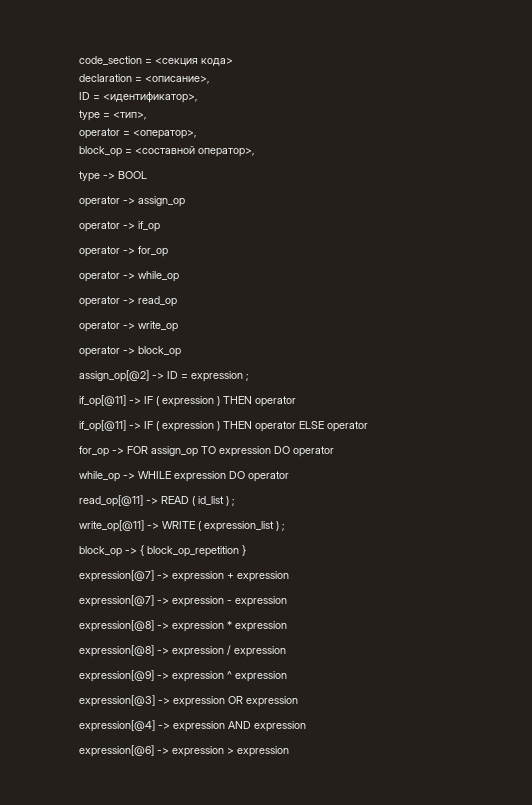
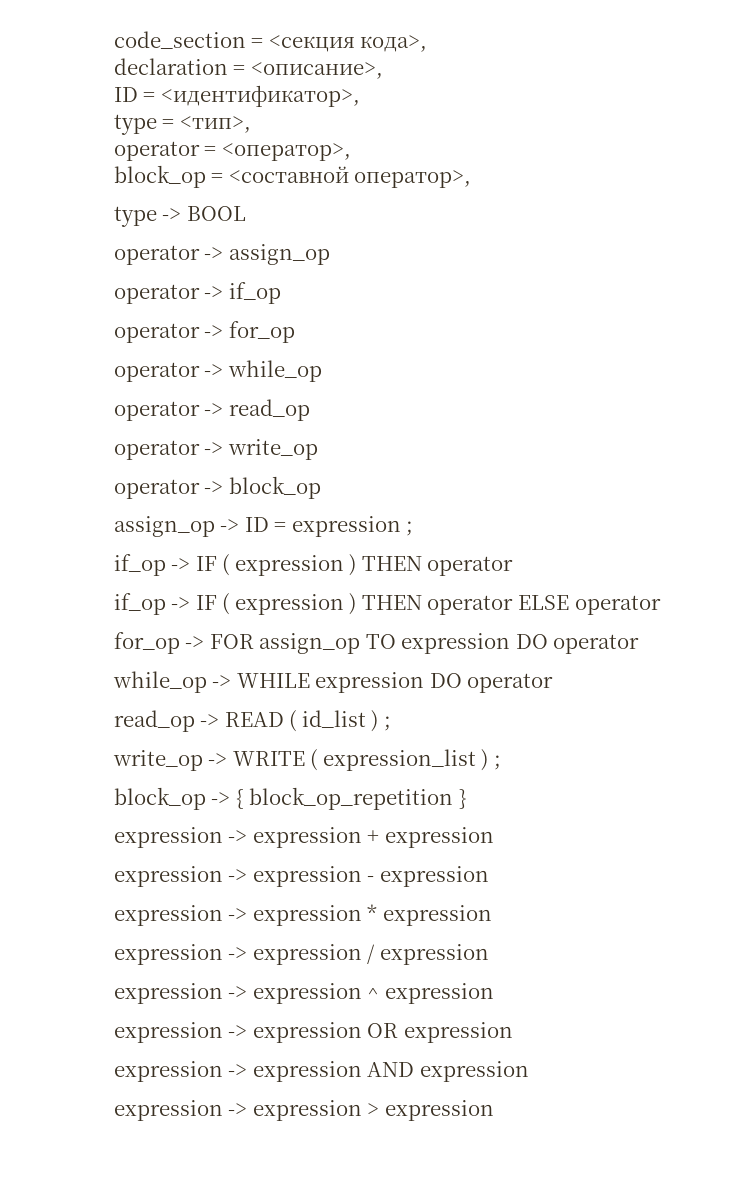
- code_section = <секция кода>
+ code_section = <секция кода>,
- assign_op[@2] -> ID = expression ;
- if_op[@11] -> IF ( expression ) THEN operator
+ assign_op -> ID = expression ;
+ if_op -> IF ( expression ) THEN operator
- if_op[@11] -> IF ( expression ) THEN operator ELSE operator
+ if_op -> IF ( expression ) THEN operator ELSE operator
- read_op[@11] -> READ ( id_list ) ;
+ read_op -> READ ( id_list ) ;
- write_op[@11] -> WRITE ( expression_list ) ;
+ write_op -> WRITE ( expression_list ) ;
- expression[@7] -> expression + expression
+ expression -> expression + expression
- expression[@7] -> expression - expression
+ expression -> expression - expression
- expression[@8] -> expression * expression
+ expression -> expression * expression
- expression[@8] -> expression / expression
+ expression -> expression / expression
- expression[@9] -> expression ^ expression
+ expression -> expression ^ expression
- expression[@3] -> expression OR expression
+ expression -> expression OR expression
- expression[@4] -> expression AND expression
+ expression -> expression AND expression
- expression[@6] -> expression > expression
+ expression -> expression > expression

